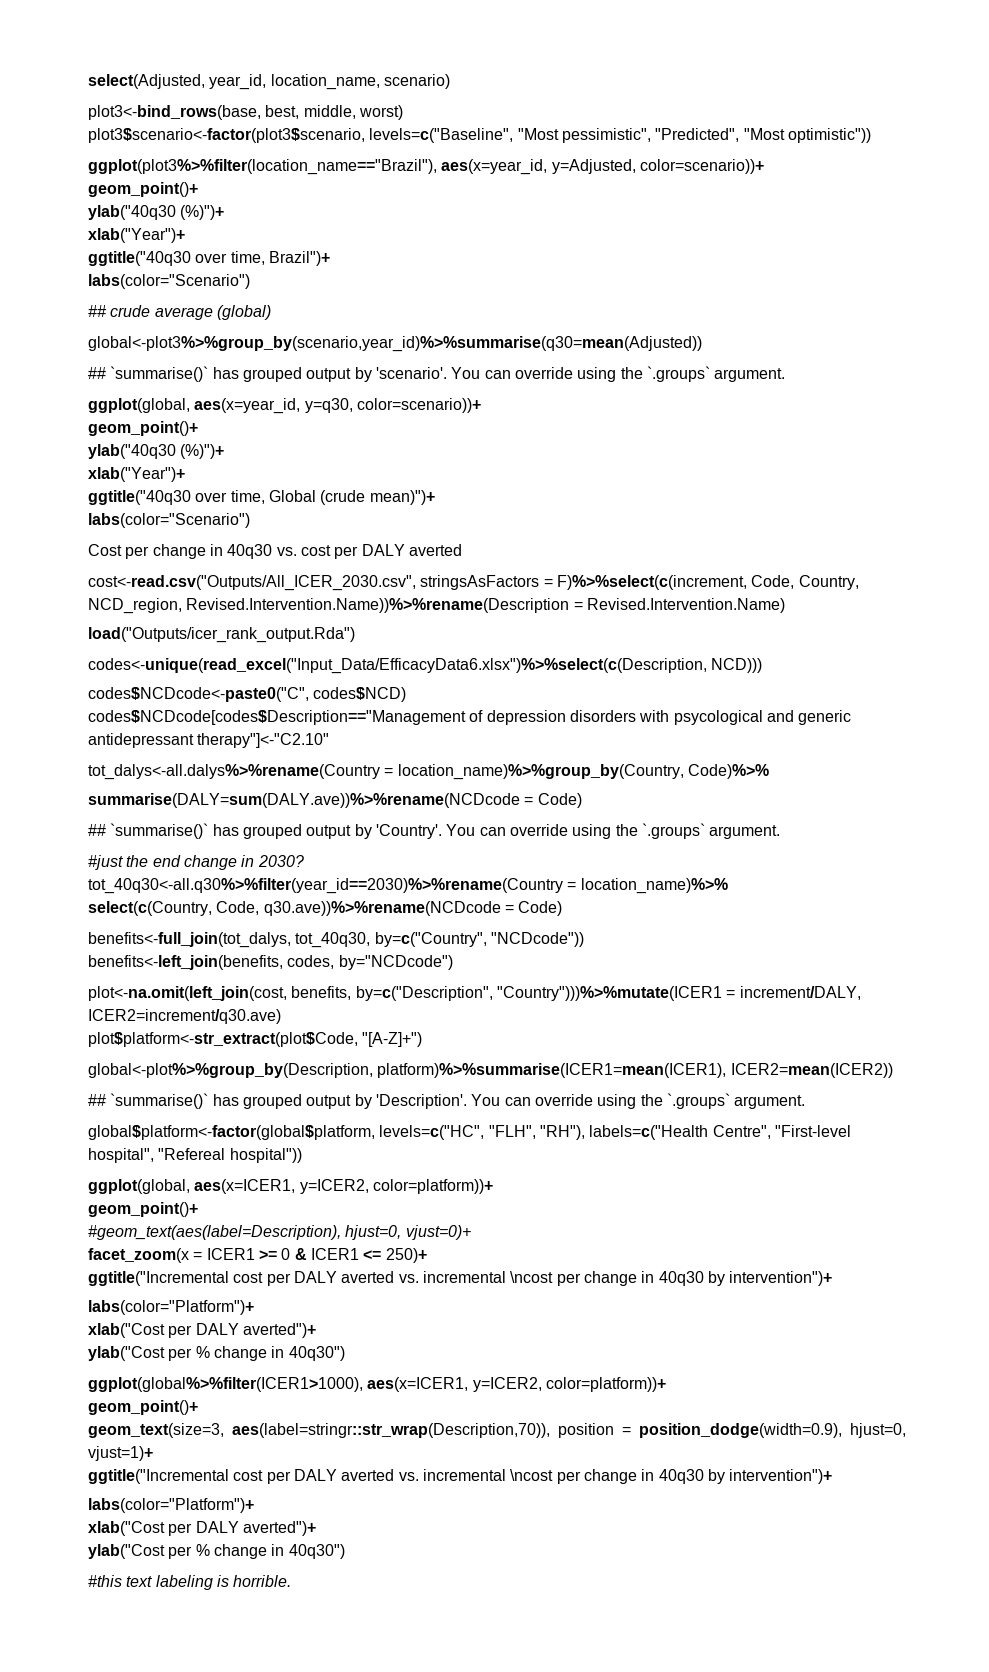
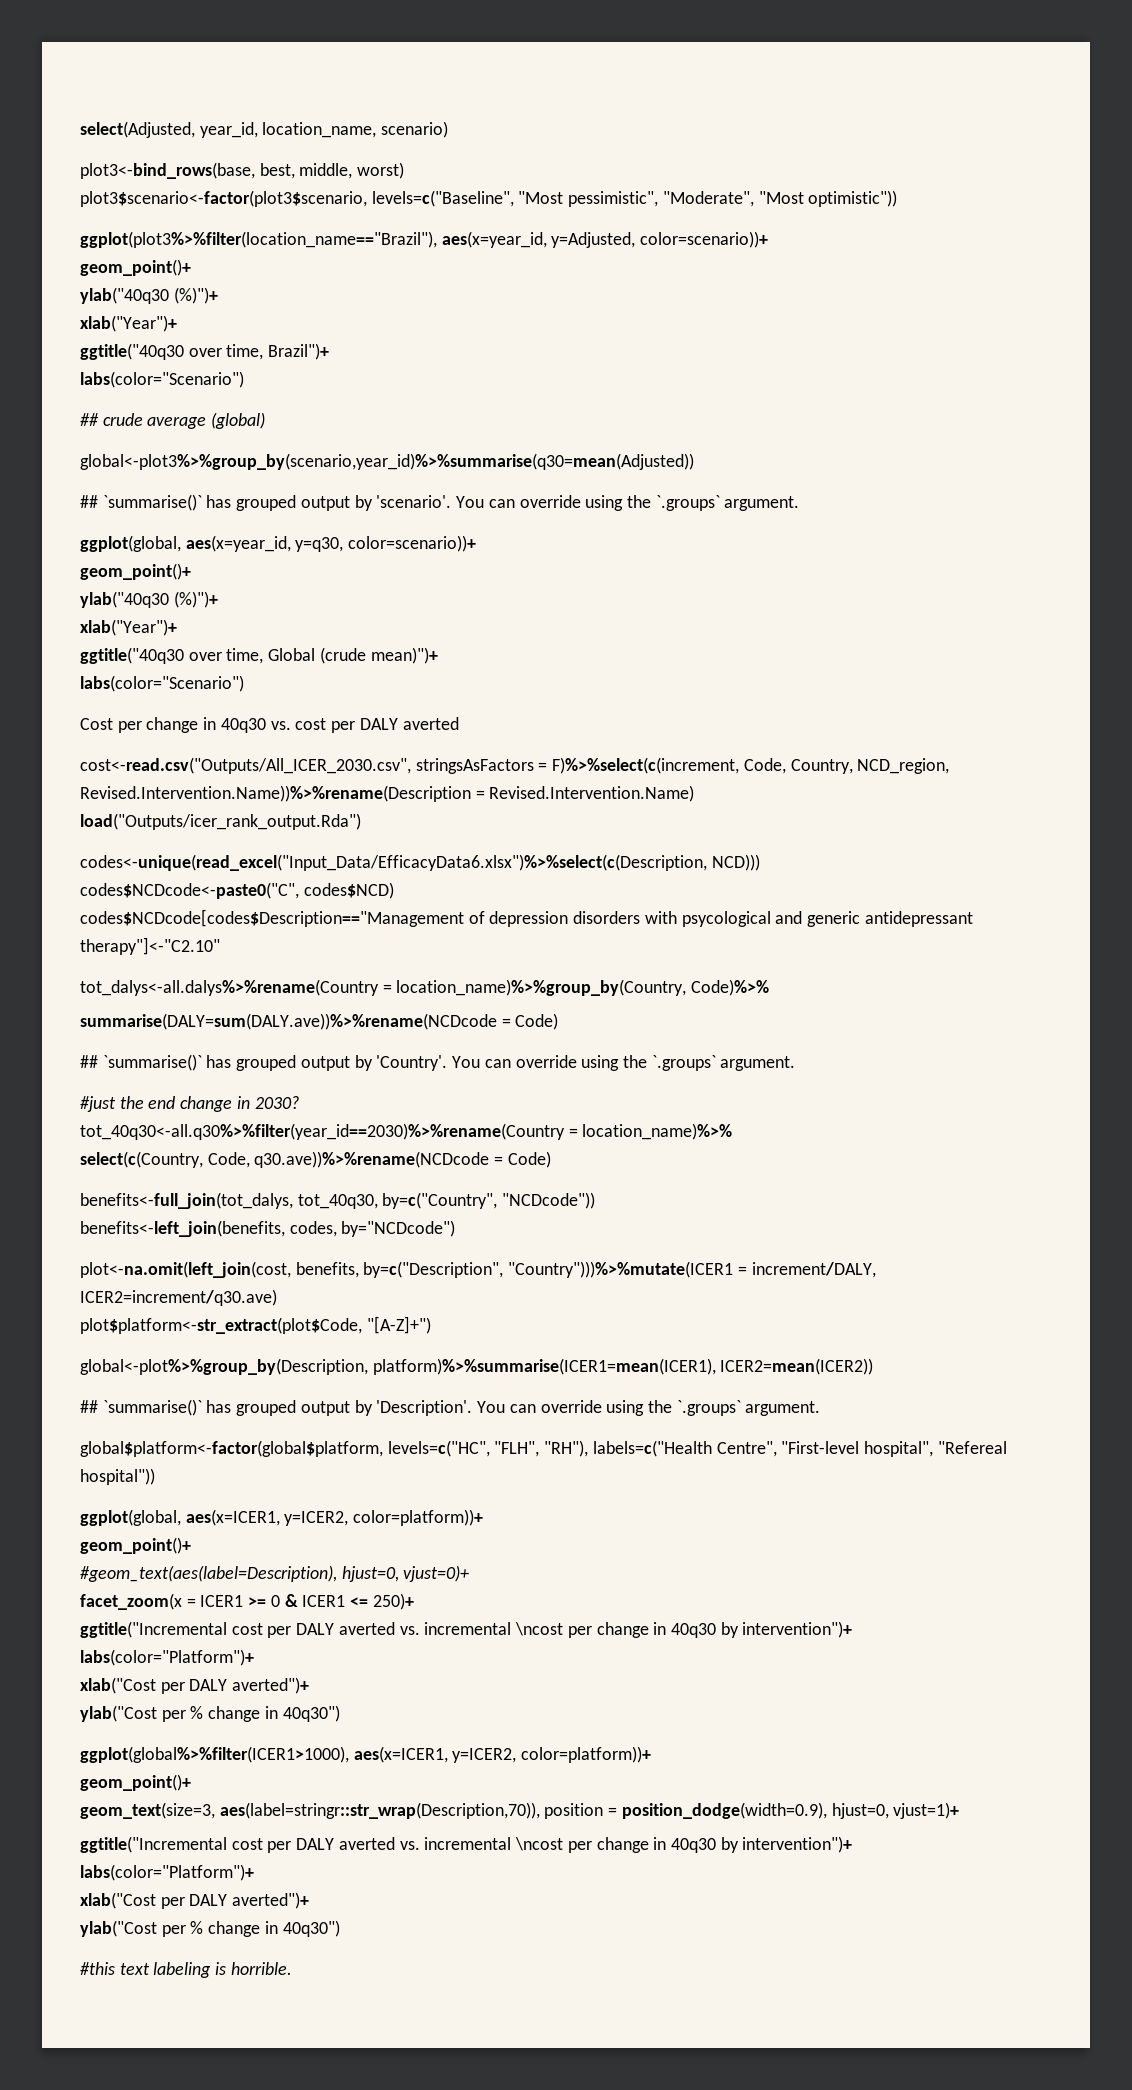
- plot3$scenario<-factor(plot3$scenario, levels=c("Baseline", "Most pessimistic", "Predicted", "Most optimistic"))
+ plot3$scenario<-factor(plot3$scenario, levels=c("Baseline", "Most pessimistic", "Moderate", "Most optimistic"))

